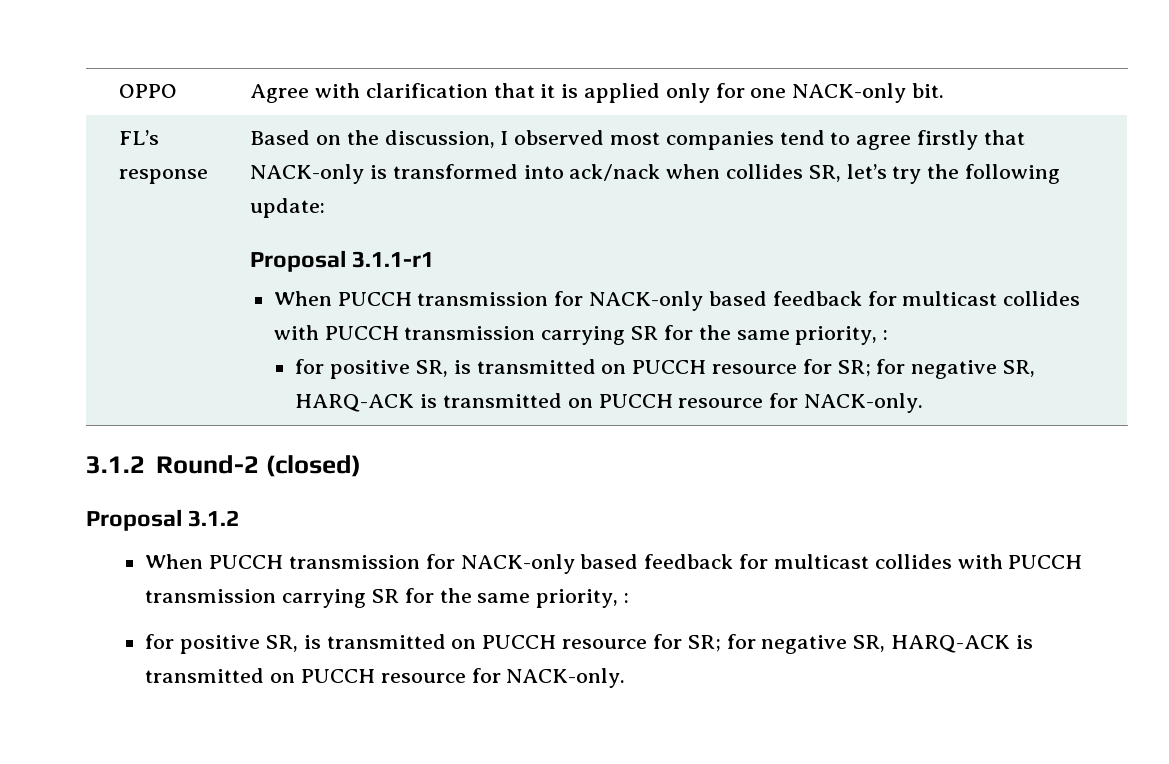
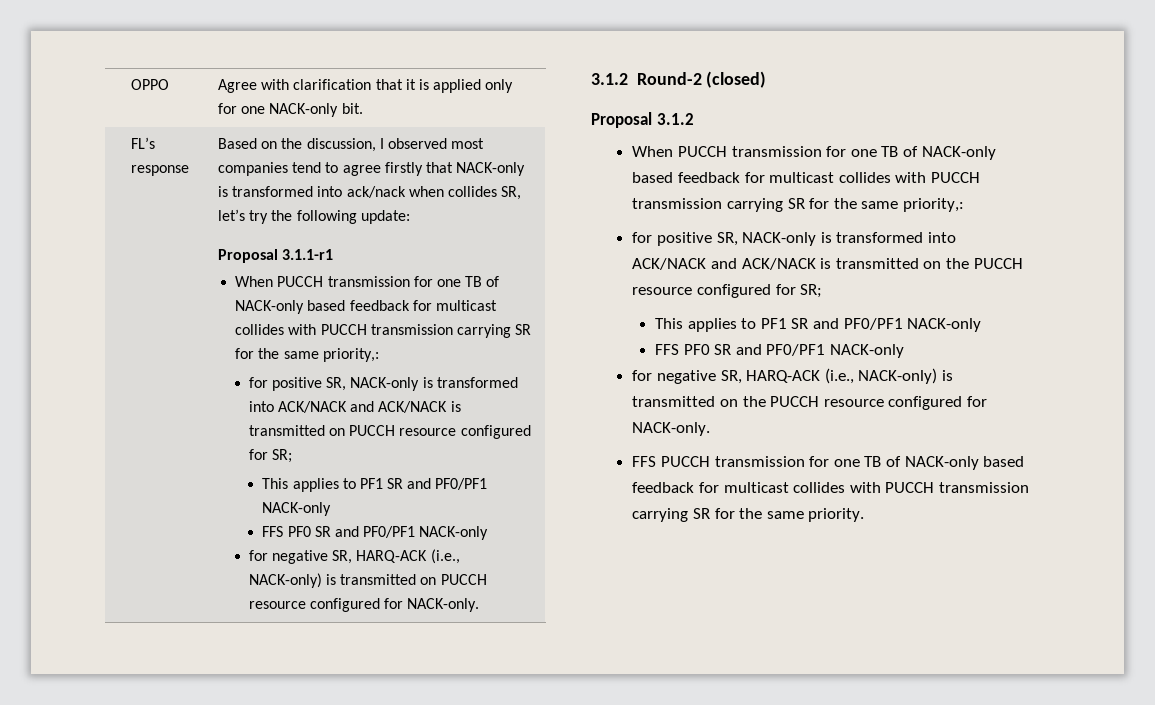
  Proposal 3.1.1-r1
- When PUCCH transmission for NACK-only based feedback for multicast collides with PUCCH transmission carrying SR for the same priority, :
- for positive SR, is transmitted on PUCCH resource for SR; for negative SR, HARQ-ACK is transmitted on PUCCH resource for NACK-only.
+ When PUCCH transmission for one TB of NACK-only based feedback for multicast collides with PUCCH transmission carrying SR for the same priority,:
+ for positive SR, NACK-only is transformed into ACK/NACK and ACK/NACK is transmitted on PUCCH resource configured for SR;
+ This applies to PF1 SR and PF0/PF1 NACK-only
+ FFS PF0 SR and PF0/PF1 NACK-only
+ for negative SR, HARQ-ACK (i.e., NACK-only) is transmitted on PUCCH resource configured for NACK-only.
  Proposal 3.1.2
- When PUCCH transmission for NACK-only based feedback for multicast collides with PUCCH transmission carrying SR for the same priority, :
- for positive SR, is transmitted on PUCCH resource for SR; for negative SR, HARQ-ACK is transmitted on PUCCH resource for NACK-only.
+ When PUCCH transmission for one TB of NACK-only based feedback for multicast collides with PUCCH transmission carrying SR for the same priority,:
+ for positive SR, NACK-only is transformed into ACK/NACK and ACK/NACK is transmitted on the PUCCH resource configured for SR;
+ This applies to PF1 SR and PF0/PF1 NACK-only
+ FFS PF0 SR and PF0/PF1 NACK-only
+ for negative SR, HARQ-ACK (i.e., NACK-only) is transmitted on the PUCCH resource configured for NACK-only.
+ FFS PUCCH transmission for one TB of NACK-only based feedback for multicast collides with PUCCH transmission carrying SR for the same priority.

